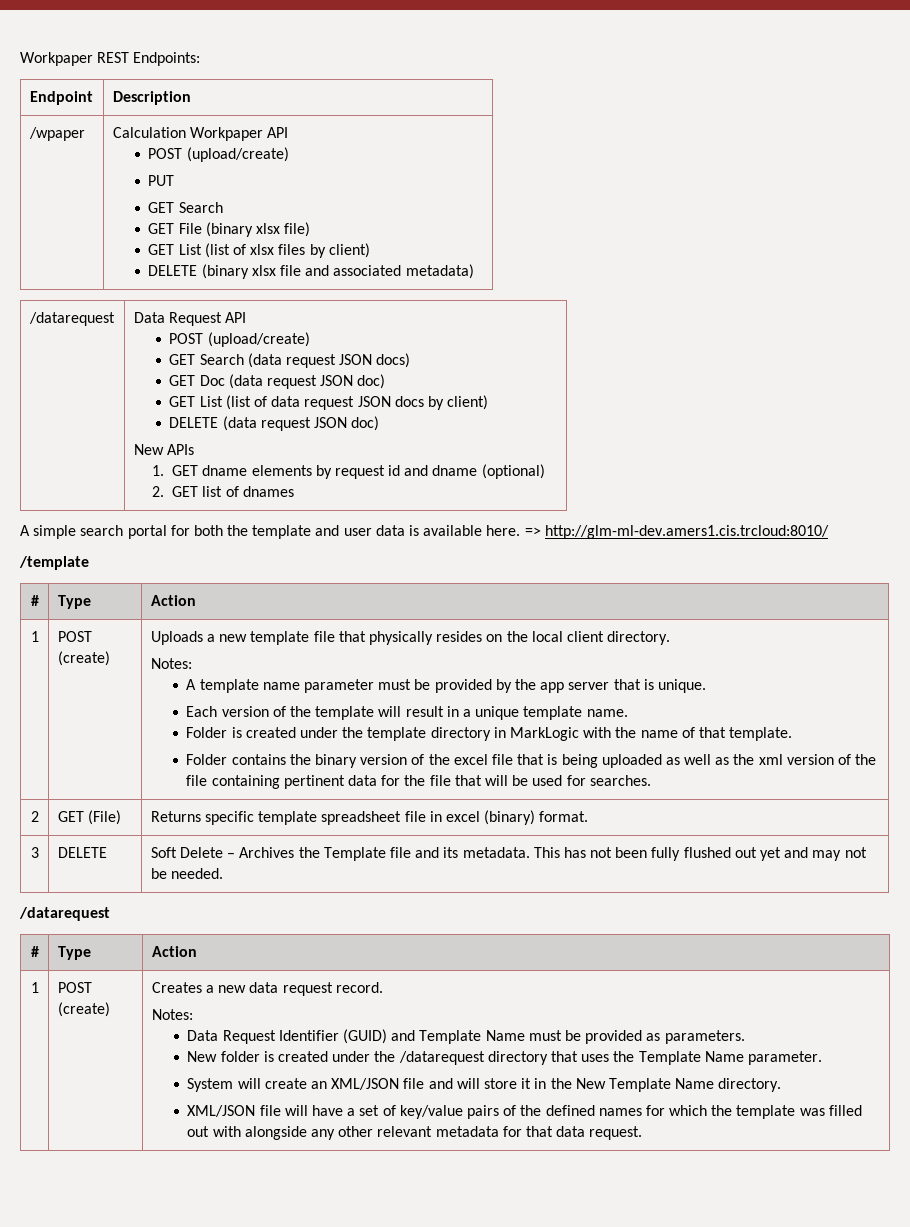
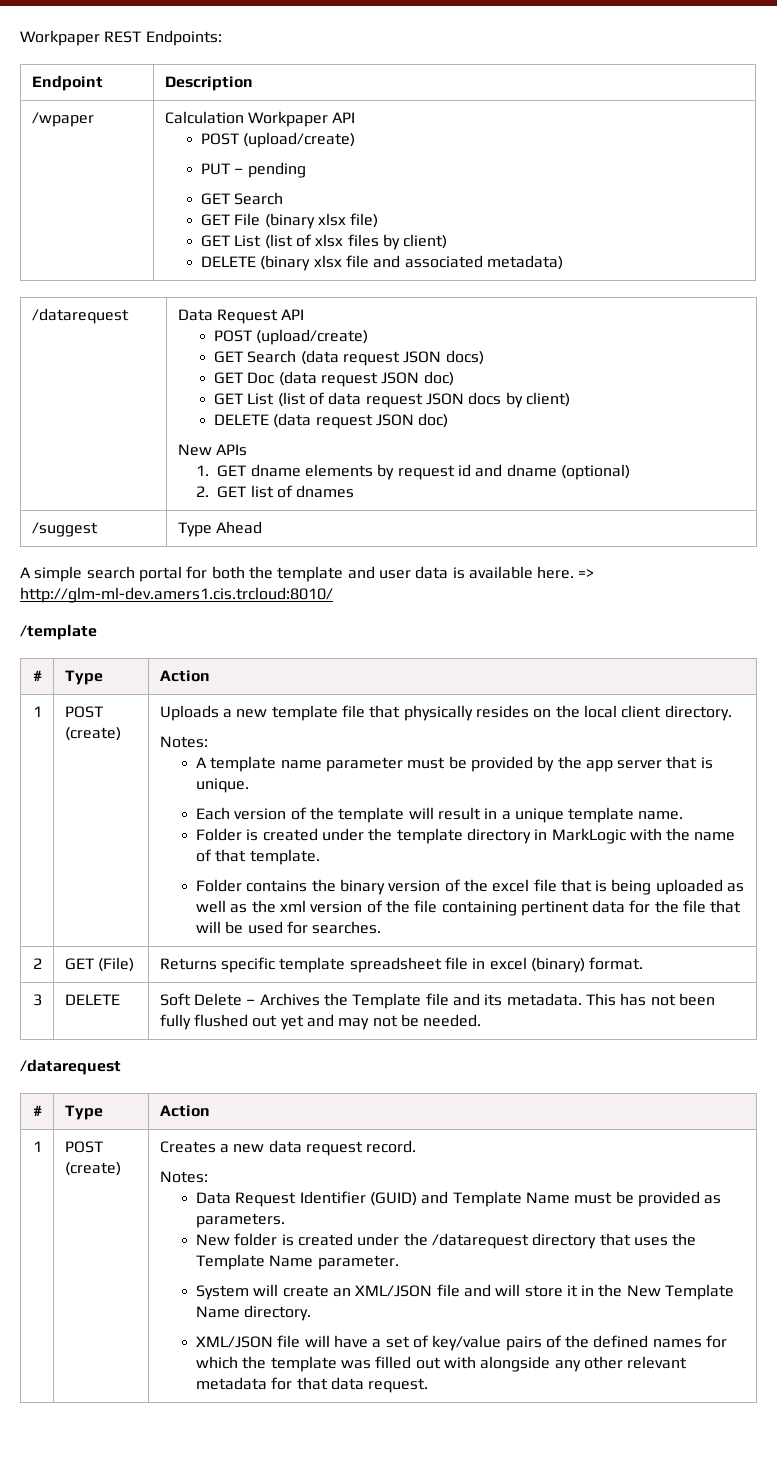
  /wpaper | Calculation Workpaper API
  POST (upload/create)
- PUT
+ PUT – pending
+ /suggest | Type Ahead

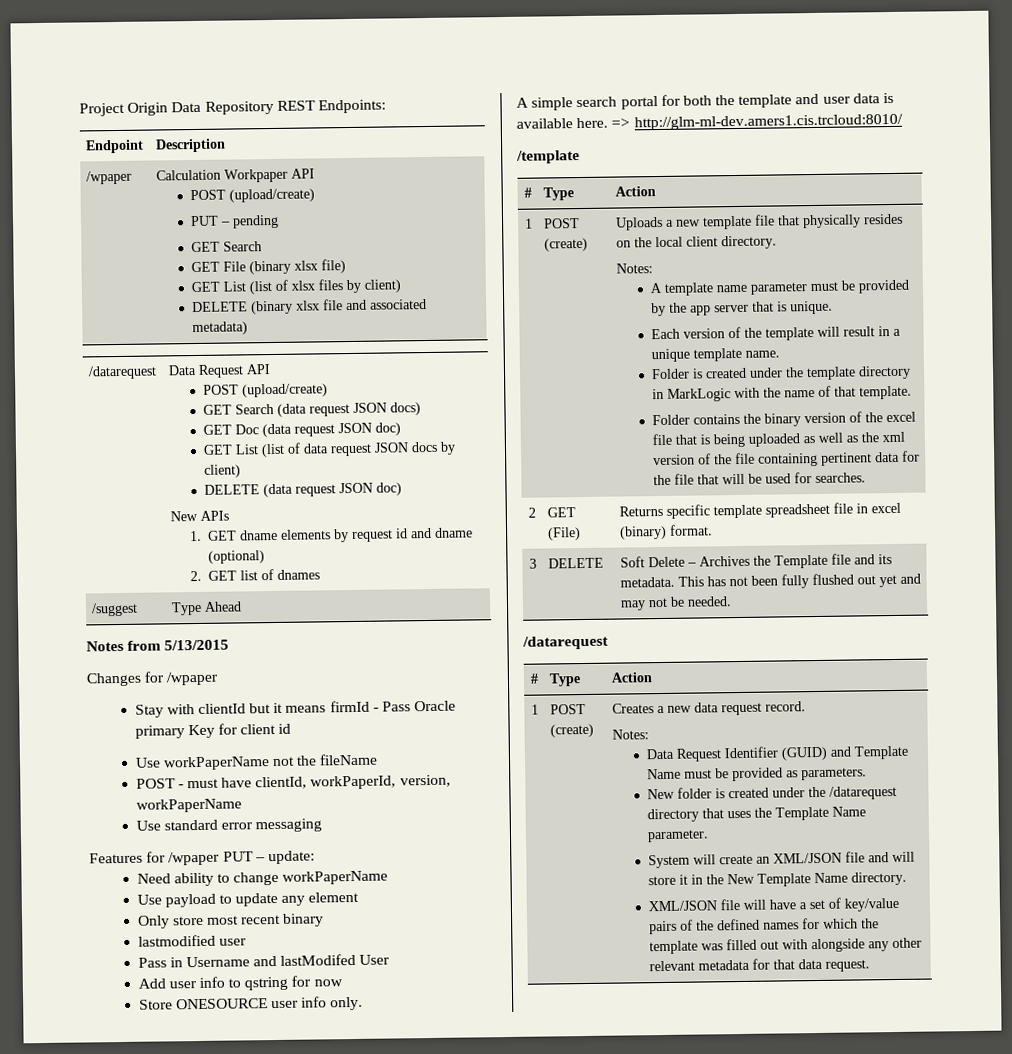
- Workpaper REST Endpoints:
+ Project Origin Data Repository REST Endpoints:
+ Notes from 5/13/2015
+ Changes for /wpaper
+ Stay with clientId but it means firmId - Pass Oracle primary Key for client id
+ Use workPaperName not the fileName
+ POST - must have clientId, workPaperId, version, workPaperName
+ Use standard error messaging
+ Features for /wpaper PUT – update:
+ Need ability to change workPaperName
+ Use payload to update any element
+ Only store most recent binary
+ lastmodified user
+ Pass in Username and lastModifed User
+ Add user info to qstring for now
+ Store ONESOURCE user info only.

